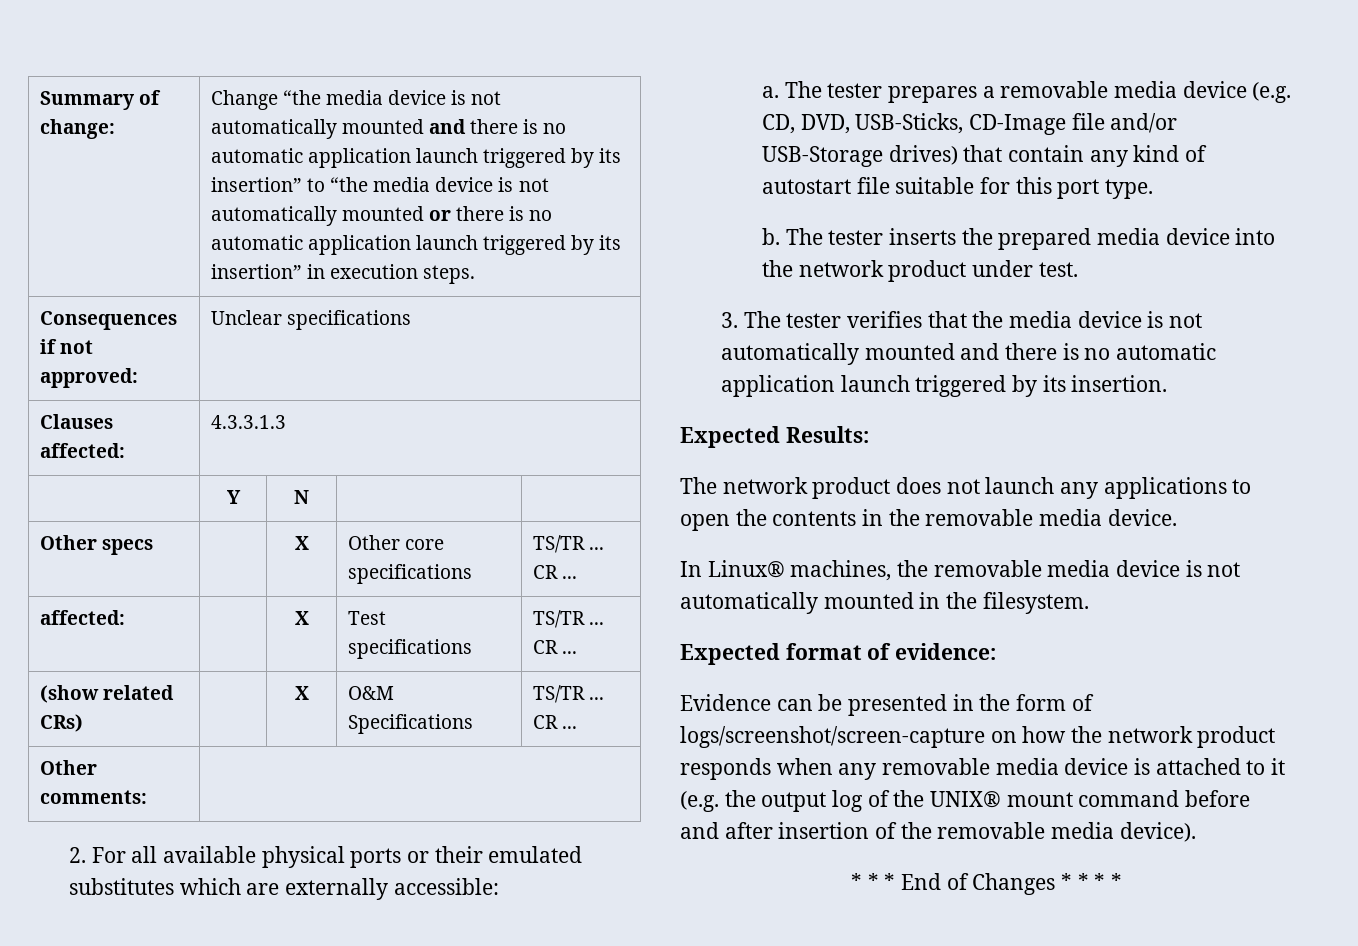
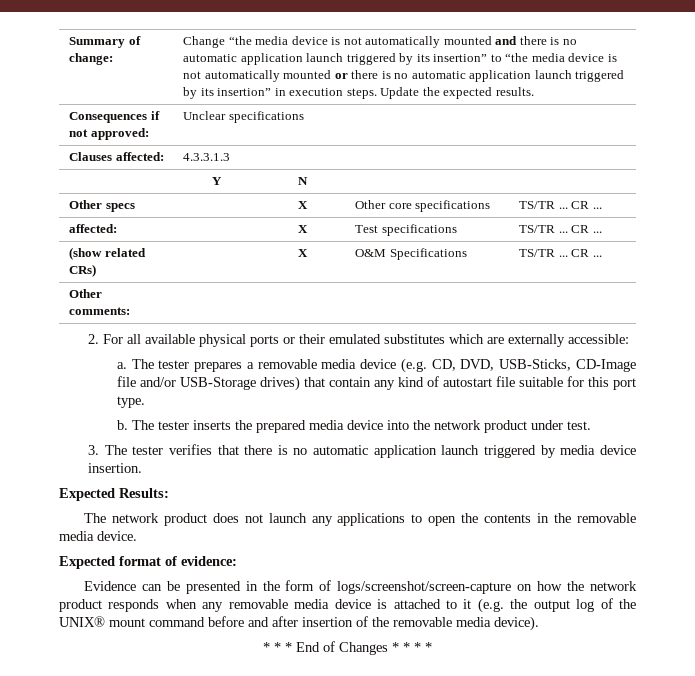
+ Update the expected results.
- 3. The tester verifies that the media device is not automatically mounted and there is no automatic application launch triggered by its insertion.
+ 3. The tester verifies that there is no automatic application launch triggered by media device insertion.
- In Linux® machines, the removable media device is not automatically mounted in the filesystem.

